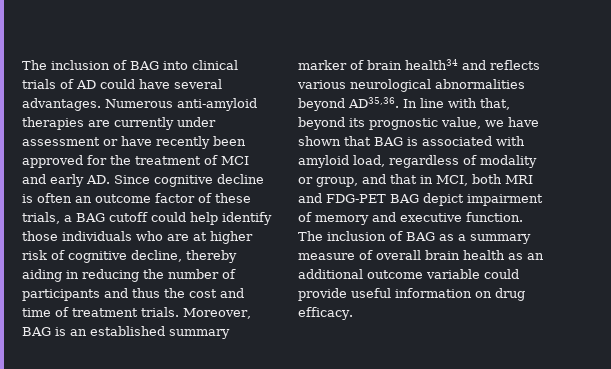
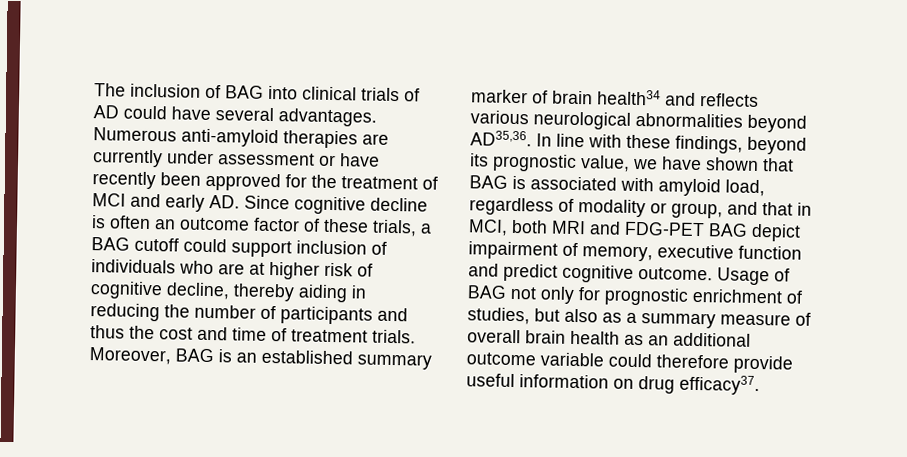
- Numerous anti-amyloid therapies are currently under assessment or have recently been approved for the treatment of MCI and early AD. Since cognitive decline is often an outcome factor of these trials, a BAG cutoff could help identify those individuals who are at higher risk of cognitive decline, thereby aiding in reducing the number of participants and thus the cost and time of treatment trials.
+ Numerous anti-amyloid therapies are currently under assessment or have recently been approved for the treatment of MCI and early AD. Since cognitive decline is often an outcome factor of these trials, a BAG cutoff could support inclusion of individuals who are at higher risk of cognitive decline, thereby aiding in reducing the number of participants and thus the cost and time of treatment trials.
- In line with that, beyond its prognostic value, we have shown that BAG is associated with amyloid load, regardless of modality or group, and that in MCI, both MRI and FDG-PET BAG depict impairment of memory and executive function. The inclusion of BAG as a summary measure of overall brain health as an additional outcome variable could provide useful information on drug efficacy.
+ In line with these findings, beyond its prognostic value, we have shown that BAG is associated with amyloid load, regardless of modality or group, and that in MCI, both MRI and FDG-PET BAG depict impairment of memory, executive function and predict cognitive outcome. Usage of BAG not only for prognostic enrichment of studies, but also as a summary measure of overall brain health as an additional outcome variable could therefore provide useful information on drug efficacy37.

